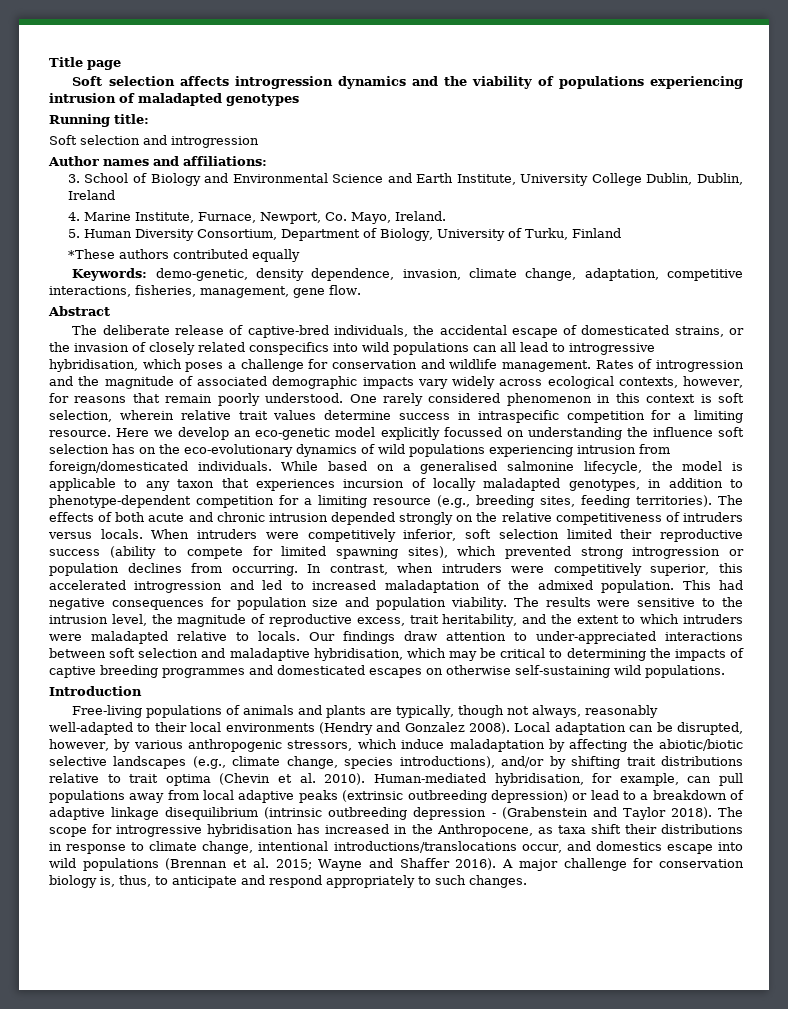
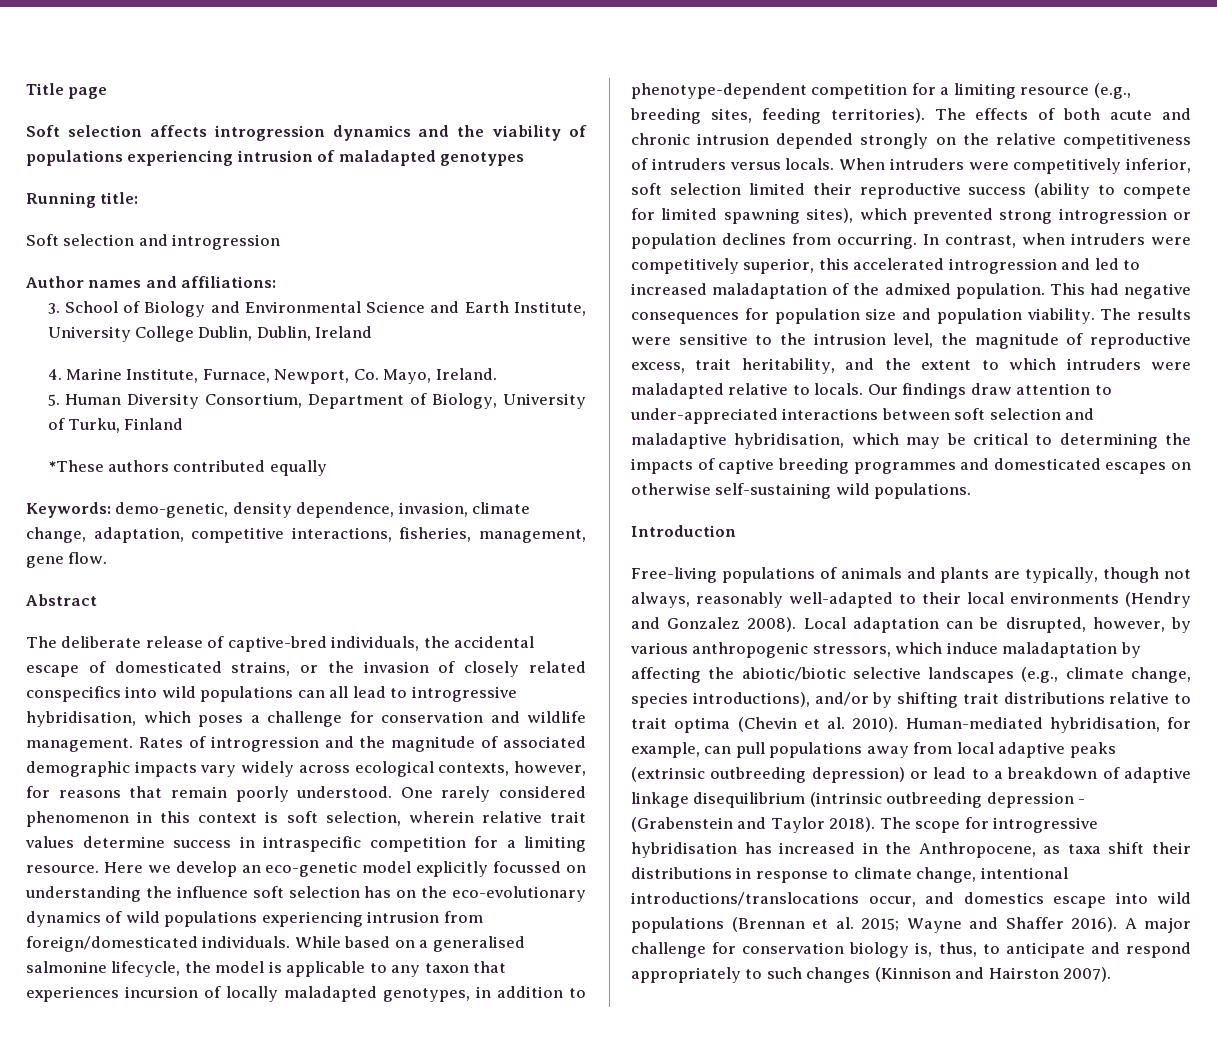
- A major challenge for conservation biology is, thus, to anticipate and respond appropriately to such changes.
+ A major challenge for conservation biology is, thus, to anticipate and respond appropriately to such changes (Kinnison and Hairston 2007).

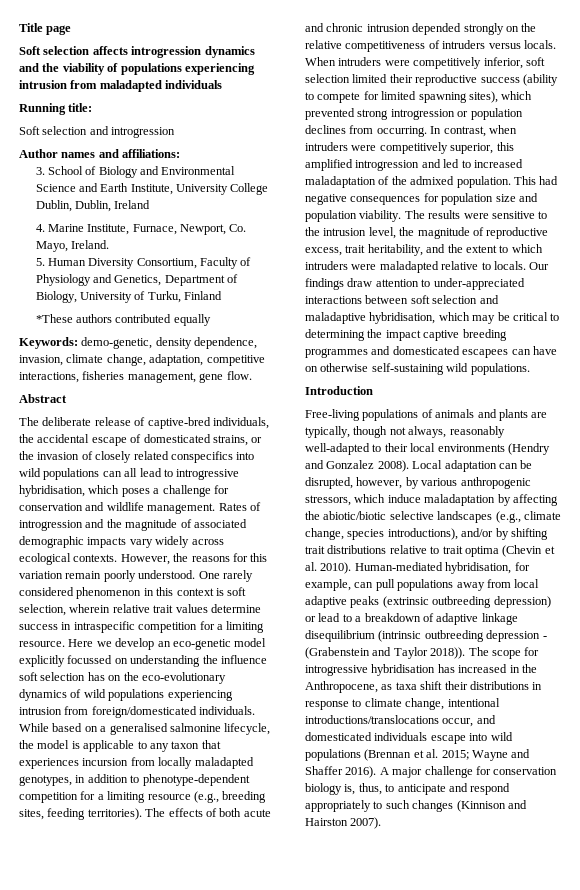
- Soft selection affects introgression dynamics and the viability of populations experiencing intrusion of maladapted genotypes
+ Soft selection affects introgression dynamics and the viability of populations experiencing intrusion from maladapted individuals
- 5. Human Diversity Consortium, Department of Biology, University of Turku, Finland
+ 5. Human Diversity Consortium, Faculty of Physiology and Genetics, Department of Biology, University of Turku, Finland
- Keywords: demo-genetic, density dependence, invasion, climate change, adaptation, competitive interactions, fisheries, management, gene flow.
+ Keywords: demo-genetic, density dependence, invasion, climate change, adaptation, competitive interactions, fisheries management, gene flow.
- Rates of introgression and the magnitude of associated demographic impacts vary widely across ecological contexts, however, for reasons that remain poorly understood.
+ Rates of introgression and the magnitude of associated demographic impacts vary widely across ecological contexts. However, the reasons for this variation remain poorly understood.
- While based on a generalised salmonine lifecycle, the model is applicable to any taxon that experiences incursion of locally maladapted genotypes, in addition to phenotype-dependent competition for a limiting resource (e.g., breeding sites, feeding territories).
+ While based on a generalised salmonine lifecycle, the model is applicable to any taxon that experiences incursion from locally maladapted genotypes, in addition to phenotype-dependent competition for a limiting resource (e.g., breeding sites, feeding territories).
- In contrast, when intruders were competitively superior, this accelerated introgression and led to increased maladaptation of the admixed population.
+ In contrast, when intruders were competitively superior, this amplified introgression and led to increased maladaptation of the admixed population.
- Our findings draw attention to under-appreciated interactions between soft selection and maladaptive hybridisation, which may be critical to determining the impacts of captive breeding programmes and domesticated escapes on otherwise self-sustaining wild populations.
+ Our findings draw attention to under-appreciated interactions between soft selection and maladaptive hybridisation, which may be critical to determining the impact captive breeding programmes and domesticated escapees can have on otherwise self-sustaining wild populations.
- Human-mediated hybridisation, for example, can pull populations away from local adaptive peaks (extrinsic outbreeding depression) or lead to a breakdown of adaptive linkage disequilibrium (intrinsic outbreeding depression - (Grabenstein and Taylor 2018).
+ Human-mediated hybridisation, for example, can pull populations away from local adaptive peaks (extrinsic outbreeding depression) or lead to a breakdown of adaptive linkage disequilibrium (intrinsic outbreeding depression - (Grabenstein and Taylor 2018)).
- The scope for introgressive hybridisation has increased in the Anthropocene, as taxa shift their distributions in response to climate change, intentional introductions/translocations occur, and domestics escape into wild populations (Brennan et al. 2015; Wayne and Shaffer 2016).
+ The scope for introgressive hybridisation has increased in the Anthropocene, as taxa shift their distributions in response to climate change, intentional introductions/translocations occur, and domesticated individuals escape into wild populations (Brennan et al. 2015; Wayne and Shaffer 2016).

